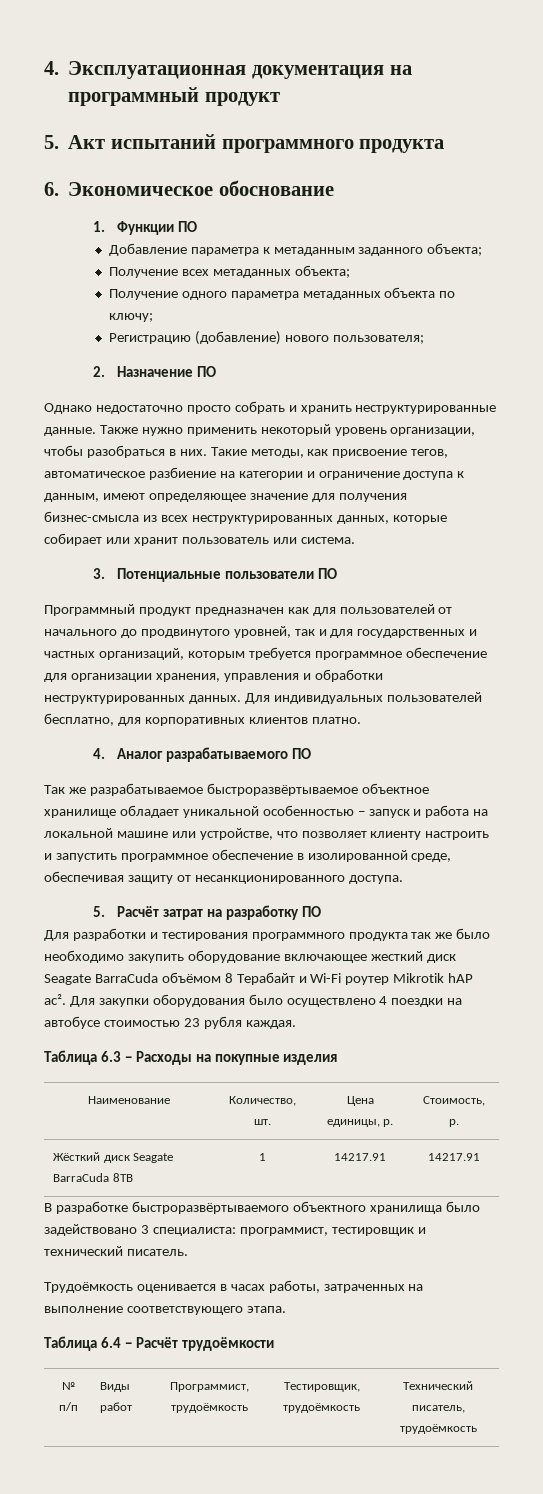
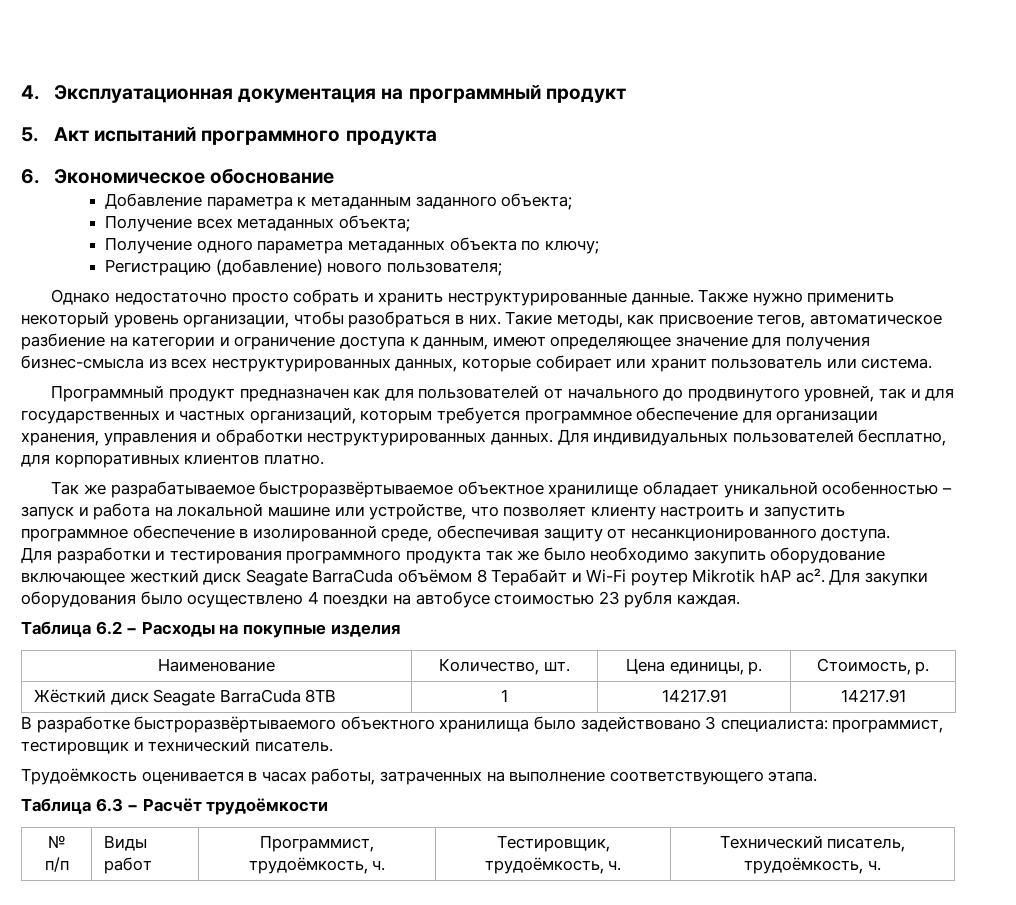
- 1. Функции ПО
- 2. Назначение ПО
- 3. Потенциальные пользователи ПО
- 4. Аналог разрабатываемого ПО
- 5. Расчёт затрат на разработку ПО
- Таблица 6.3 − Расходы на покупные изделия
+ Таблица 6.2 − Расходы на покупные изделия
- Таблица 6.4 − Расчёт трудоёмкости
+ Таблица 6.3 − Расчёт трудоёмкости
- № п/п | Виды работ | Программист, трудоёмкость | Тестировщик, трудоёмкость | Технический писатель, трудоёмкость
+ № п/п | Виды работ | Программист, трудоёмкость, ч. | Тестировщик, трудоёмкость, ч. | Технический писатель, трудоёмкость, ч.

